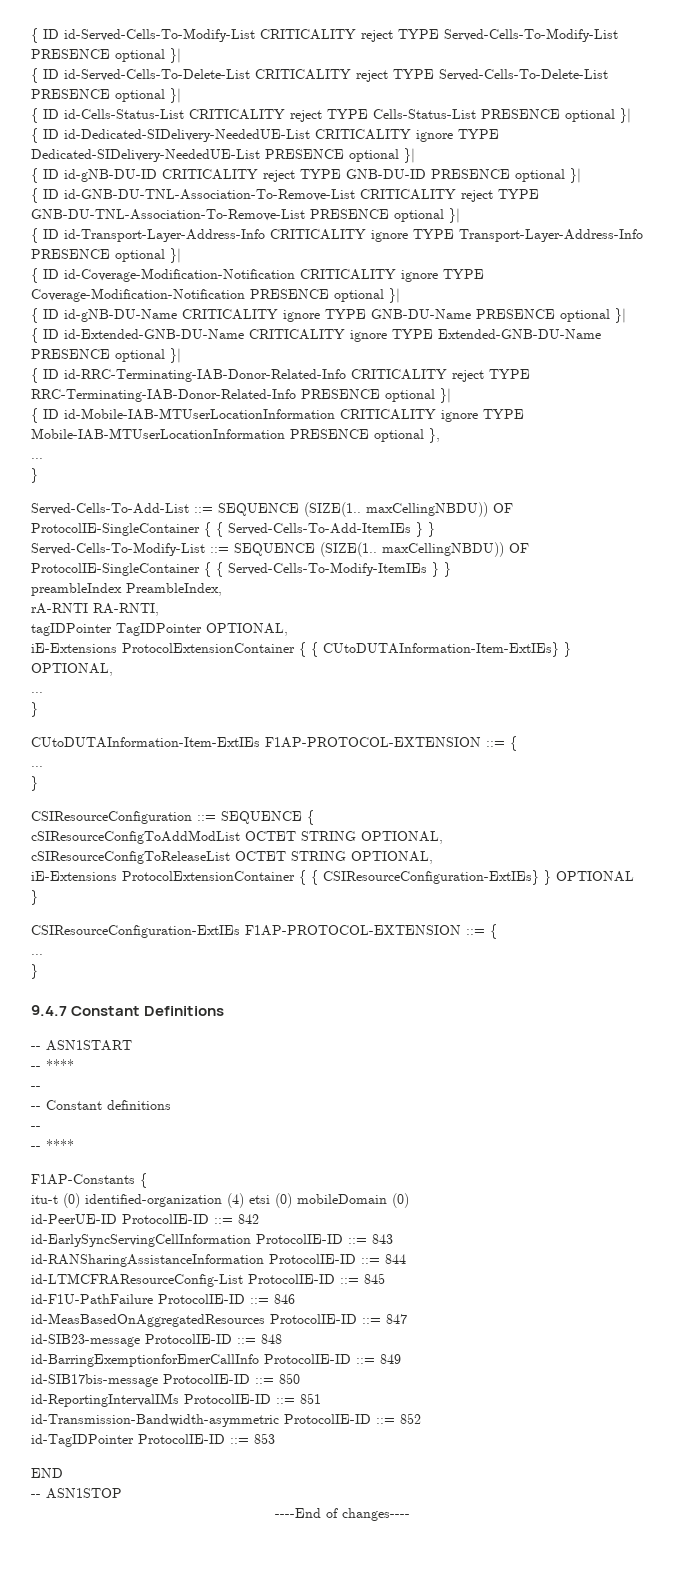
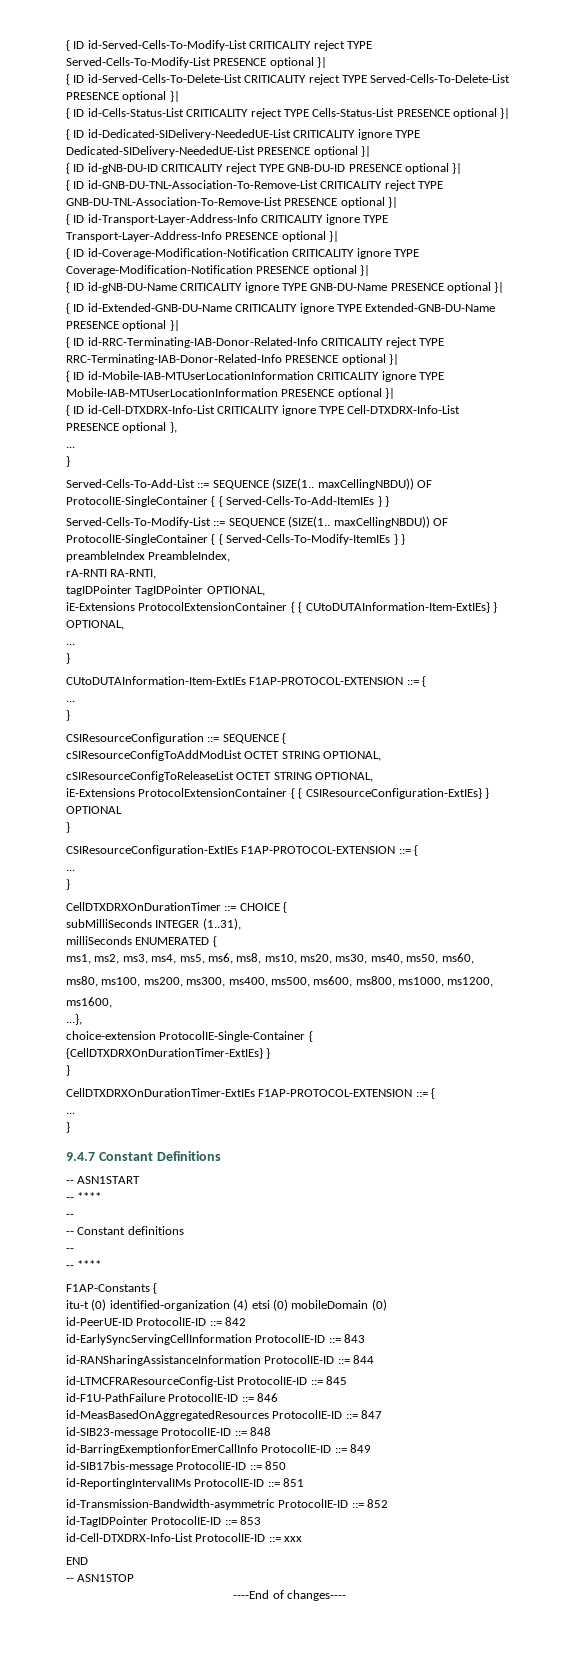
- { ID id-Mobile-IAB-MTUserLocationInformation CRITICALITY ignore TYPE Mobile-IAB-MTUserLocationInformation PRESENCE optional },
+ { ID id-Mobile-IAB-MTUserLocationInformation CRITICALITY ignore TYPE Mobile-IAB-MTUserLocationInformation PRESENCE optional }|
+ { ID id-Cell-DTXDRX-Info-List CRITICALITY ignore TYPE Cell-DTXDRX-Info-List PRESENCE optional },
+ CellDTXDRXOnDurationTimer ::= CHOICE {
+ subMilliSeconds INTEGER (1..31),
+ milliSeconds ENUMERATED {
+ ms1, ms2, ms3, ms4, ms5, ms6, ms8, ms10, ms20, ms30, ms40, ms50, ms60,
+ ms80, ms100, ms200, ms300, ms400, ms500, ms600, ms800, ms1000, ms1200,
+ ms1600,
+ ...},
+ choice-extension ProtocolIE-Single-Container { {CellDTXDRXOnDurationTimer-ExtIEs} }
+ }
+ CellDTXDRXOnDurationTimer-ExtIEs F1AP-PROTOCOL-EXTENSION ::= {
+ ...
+ }
+ id-Cell-DTXDRX-Info-List ProtocolIE-ID ::= xxx

